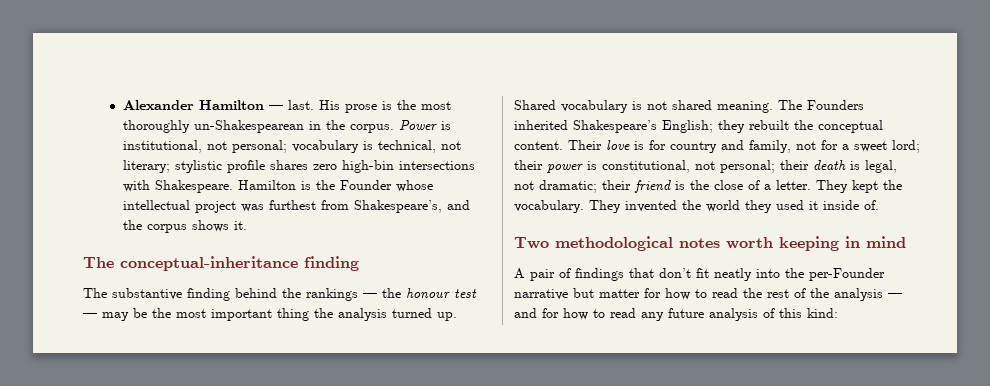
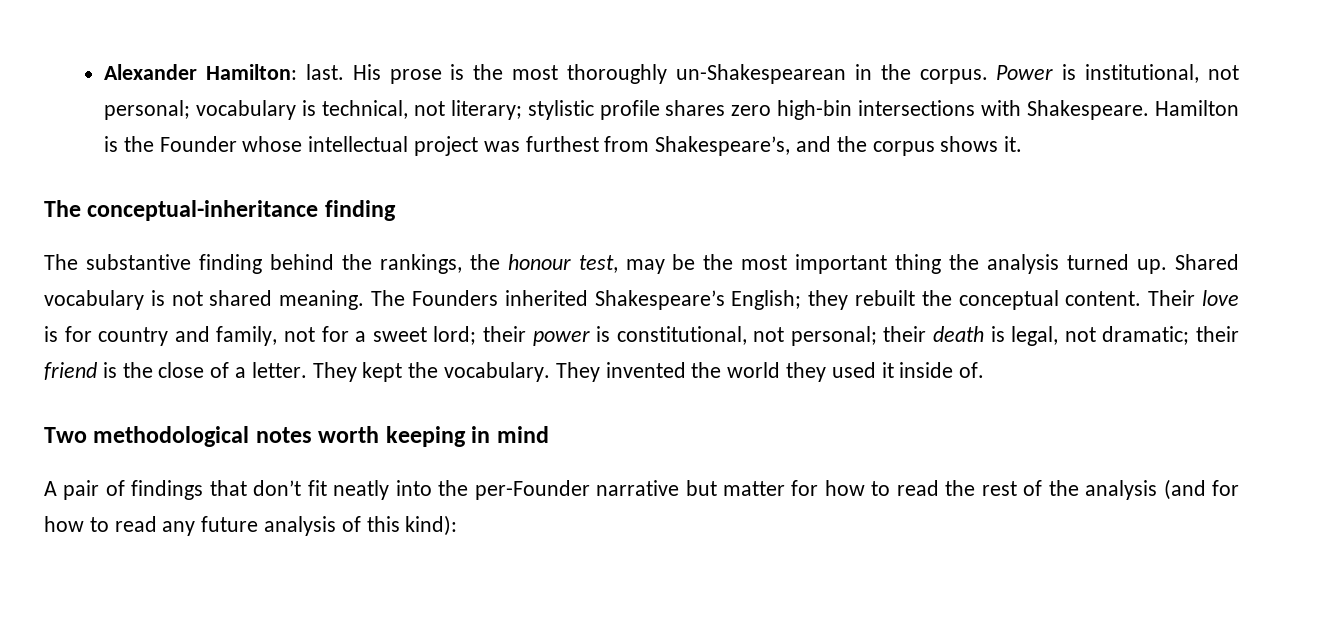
- Alexander Hamilton — last.
+ Alexander Hamilton: last.
- The substantive finding behind the rankings — the honour test — may be the most important thing the analysis turned up.
+ The substantive finding behind the rankings, the honour test, may be the most important thing the analysis turned up.
- A pair of findings that don’t fit neatly into the per-Founder narrative but matter for how to read the rest of the analysis — and for how to read any future analysis of this kind:
+ A pair of findings that don’t fit neatly into the per-Founder narrative but matter for how to read the rest of the analysis (and for how to read any future analysis of this kind):

